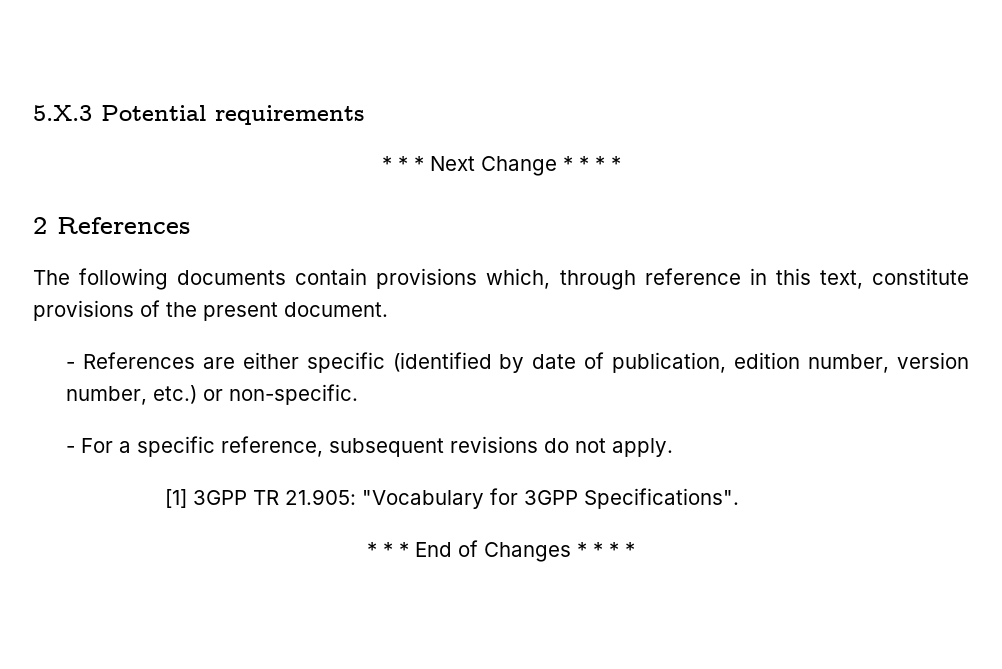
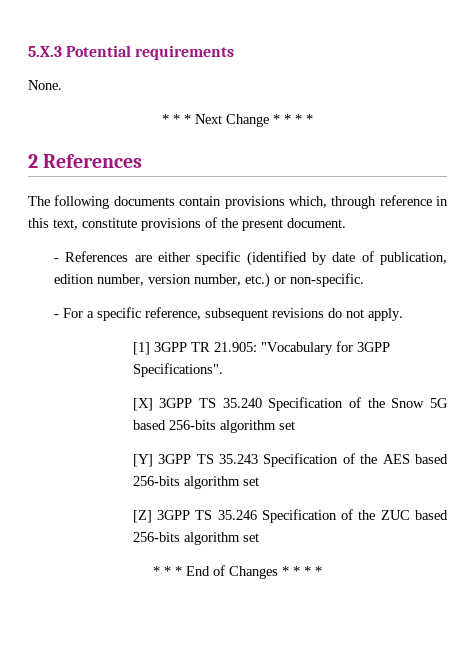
+ None.
+ [X] 3GPP TS 35.240 Specification of the Snow 5G based 256-bits algorithm set
+ [Y] 3GPP TS 35.243 Specification of the AES based 256-bits algorithm set
+ [Z] 3GPP TS 35.246 Specification of the ZUC based 256-bits algorithm set

